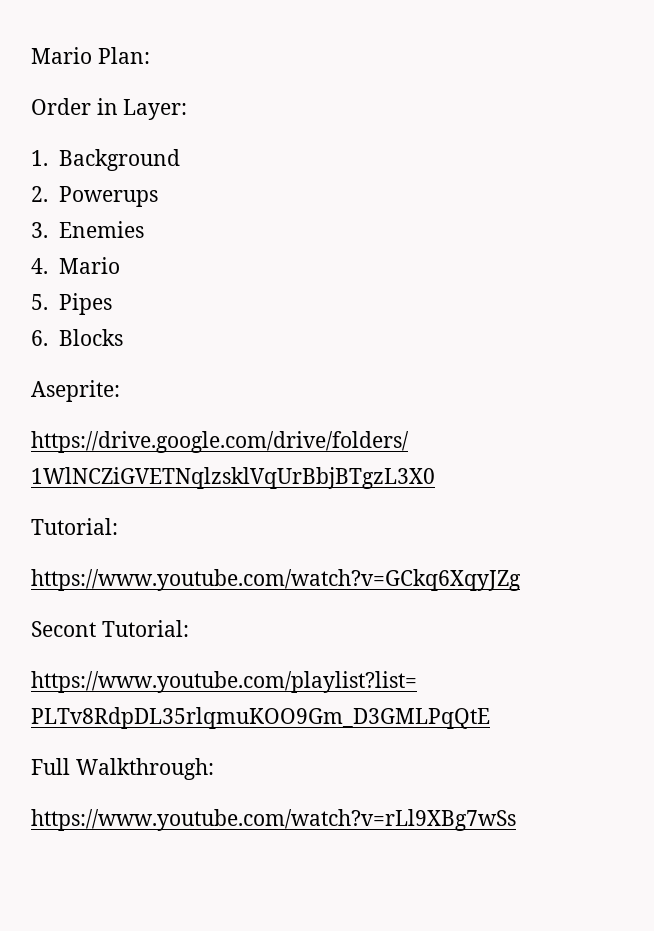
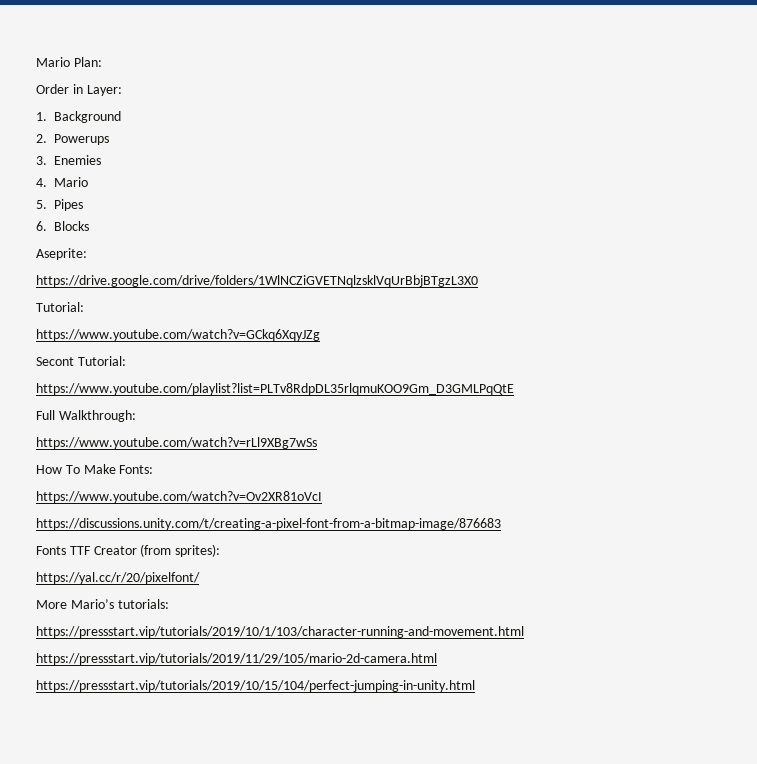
+ How To Make Fonts:
+ https://www.youtube.com/watch?v=Ov2XR81oVcI
+ https://discussions.unity.com/t/creating-a-pixel-font-from-a-bitmap-image/876683
+ Fonts TTF Creator (from sprites):
+ https://yal.cc/r/20/pixelfont/
+ More Mario’s tutorials:
+ https://pressstart.vip/tutorials/2019/10/1/103/character-running-and-movement.html
+ https://pressstart.vip/tutorials/2019/11/29/105/mario-2d-camera.html
+ https://pressstart.vip/tutorials/2019/10/15/104/perfect-jumping-in-unity.html

